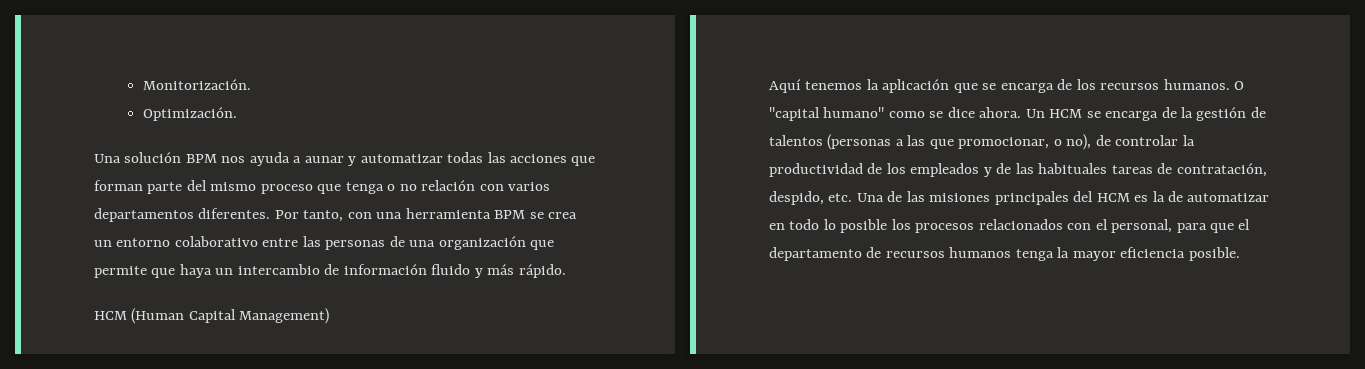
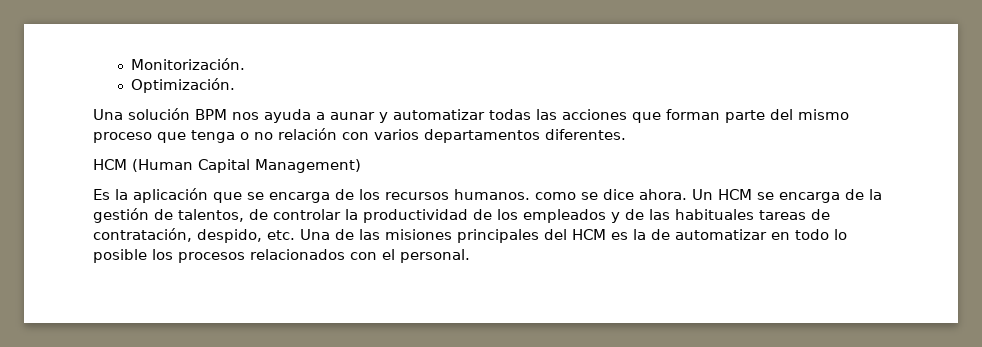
- Por tanto, con una herramienta BPM se crea un entorno colaborativo entre las personas de una organización que permite que haya un intercambio de información fluido y más rápido.
- Aquí tenemos la aplicación que se encarga de los recursos humanos. O "capital humano" como se dice ahora.
+ Es la aplicación que se encarga de los recursos humanos. como se dice ahora.
- Un HCM se encarga de la gestión de talentos (personas a las que promocionar, o no), de controlar la productividad de los empleados y de las habituales tareas de contratación, despido, etc. Una de las misiones principales del HCM es la de automatizar en todo lo posible los procesos relacionados con el personal, para que el departamento de recursos humanos tenga la mayor eficiencia posible.
+ Un HCM se encarga de la gestión de talentos, de controlar la productividad de los empleados y de las habituales tareas de contratación, despido, etc. Una de las misiones principales del HCM es la de automatizar en todo lo posible los procesos relacionados con el personal.

